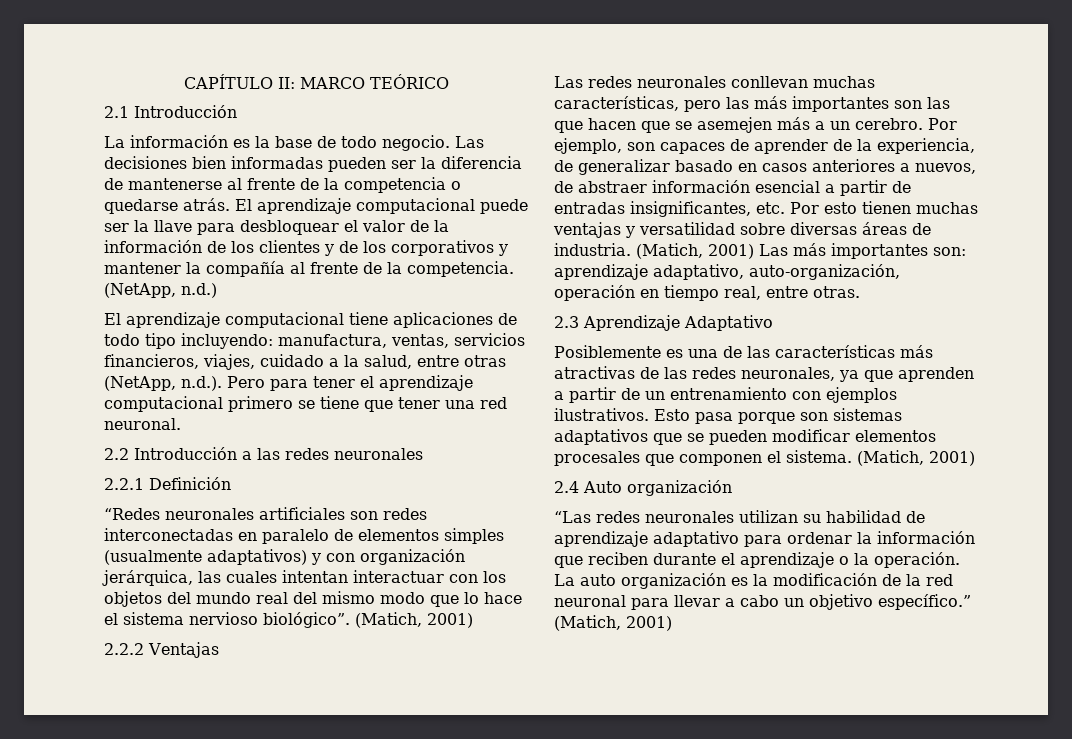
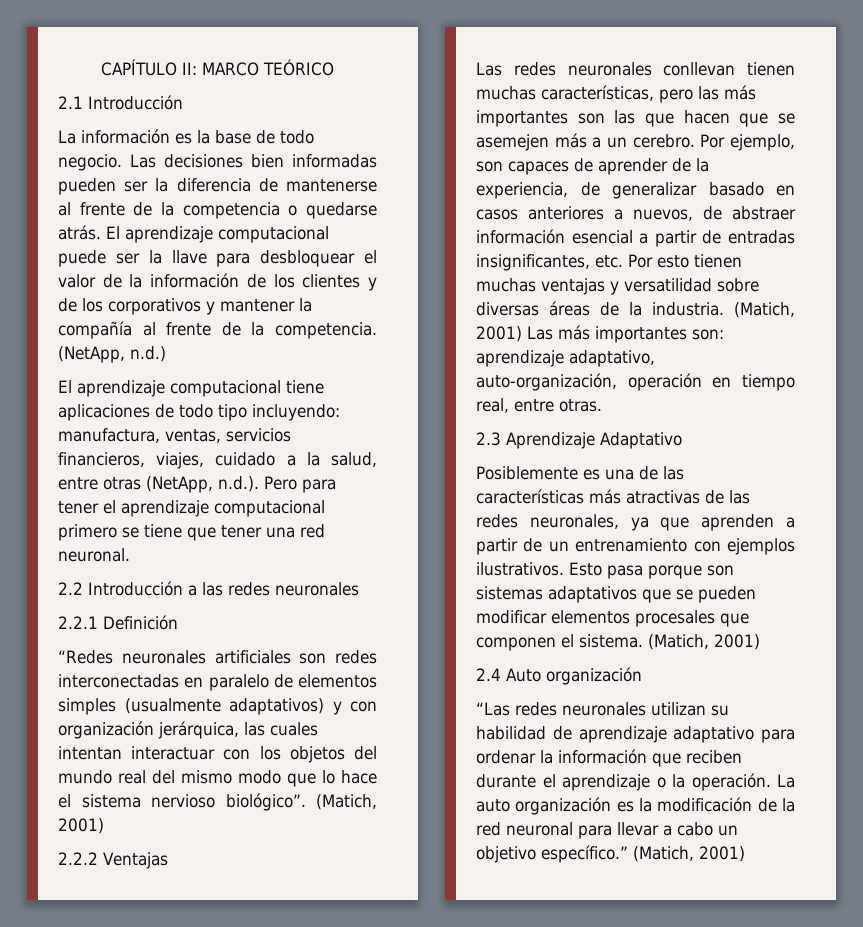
- Las redes neuronales conllevan muchas características, pero las más importantes son las que hacen que se asemejen más a un cerebro.
+ Las redes neuronales conllevan tienen muchas características, pero las más importantes son las que hacen que se asemejen más a un cerebro.
- Por ejemplo, son capaces de aprender de la experiencia, de generalizar basado en casos anteriores a nuevos, de abstraer información esencial a partir de entradas insignificantes, etc. Por esto tienen muchas ventajas y versatilidad sobre diversas áreas de industria.
+ Por ejemplo, son capaces de aprender de la experiencia, de generalizar basado en casos anteriores a nuevos, de abstraer información esencial a partir de entradas insignificantes, etc. Por esto tienen muchas ventajas y versatilidad sobre diversas áreas de la industria.

